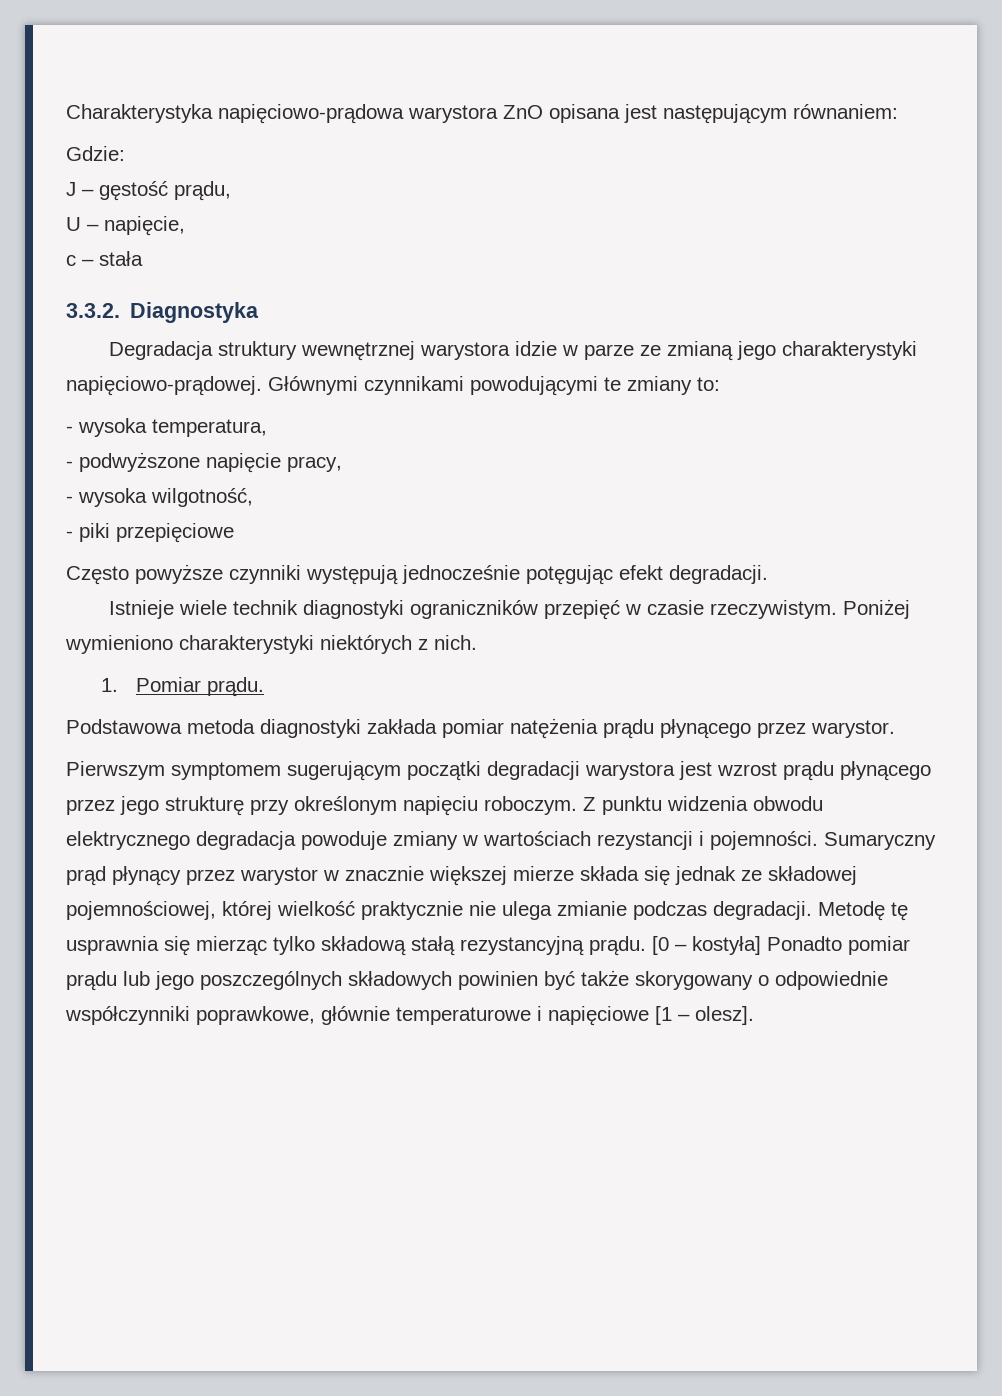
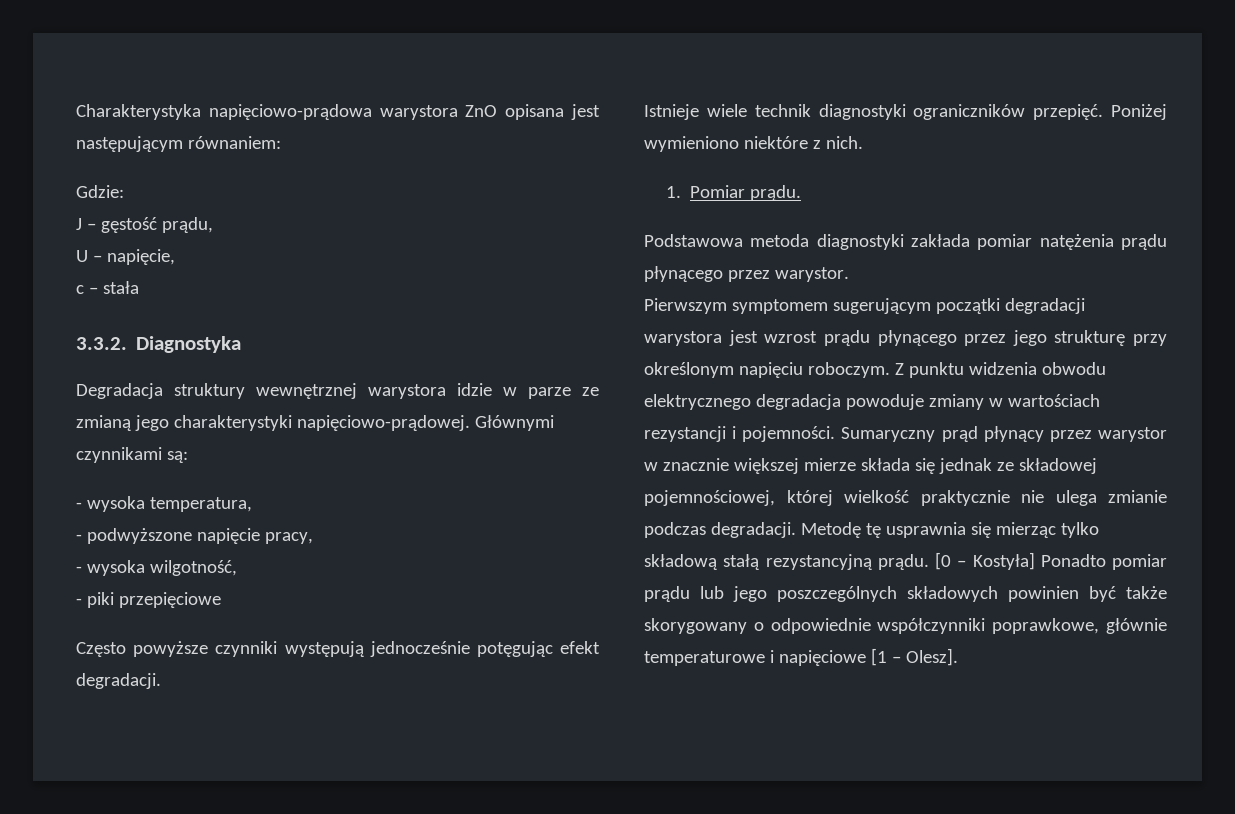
- Głównymi czynnikami powodującymi te zmiany to:
+ Głównymi czynnikami są:
- Istnieje wiele technik diagnostyki ograniczników przepięć w czasie rzeczywistym. Poniżej wymieniono charakterystyki niektórych z nich.
+ Istnieje wiele technik diagnostyki ograniczników przepięć. Poniżej wymieniono niektóre z nich.
- [0 – kostyła] Ponadto pomiar prądu lub jego poszczególnych składowych powinien być także skorygowany o odpowiednie współczynniki poprawkowe, głównie temperaturowe i napięciowe [1 – olesz].
+ [0 – Kostyła] Ponadto pomiar prądu lub jego poszczególnych składowych powinien być także skorygowany o odpowiednie współczynniki poprawkowe, głównie temperaturowe i napięciowe [1 – Olesz].

